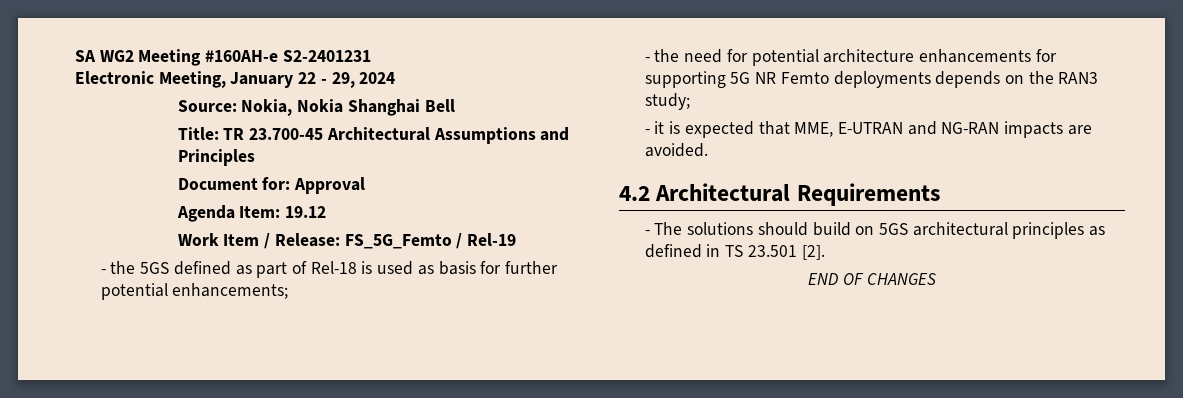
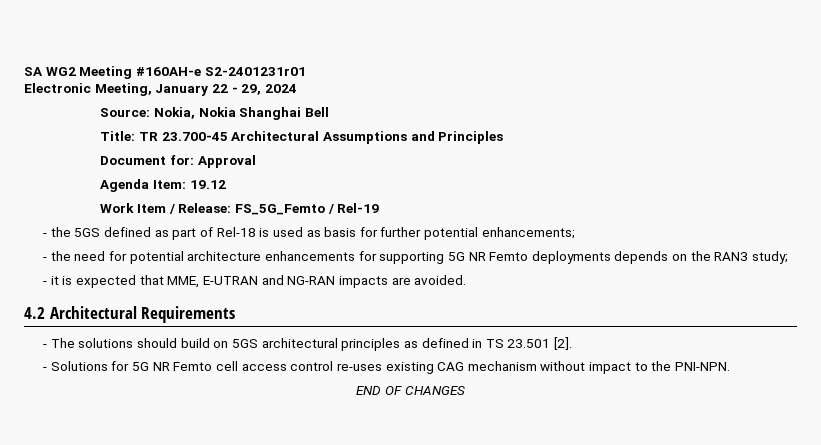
- SA WG2 Meeting #160AH-e S2-2401231
+ SA WG2 Meeting #160AH-e S2-2401231r01
+ - Solutions for 5G NR Femto cell access control re-uses existing CAG mechanism without impact to the PNI-NPN.

